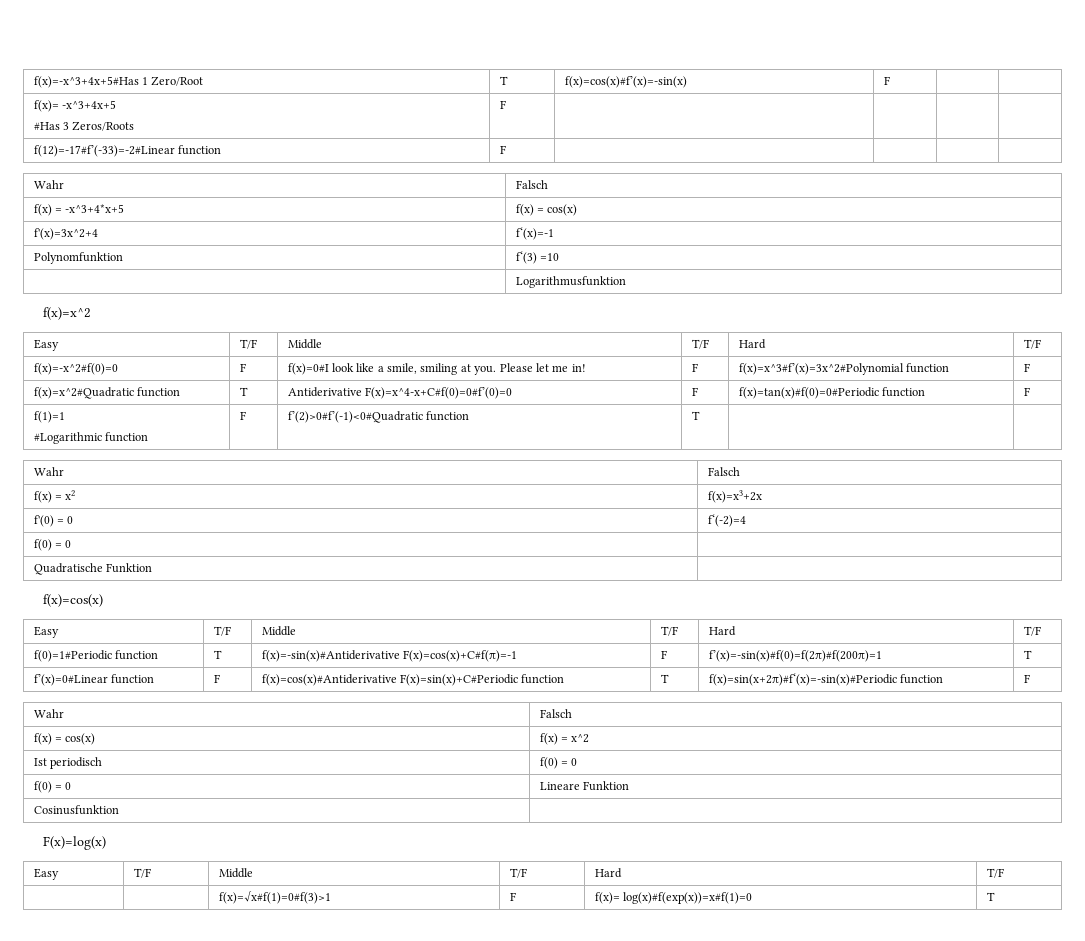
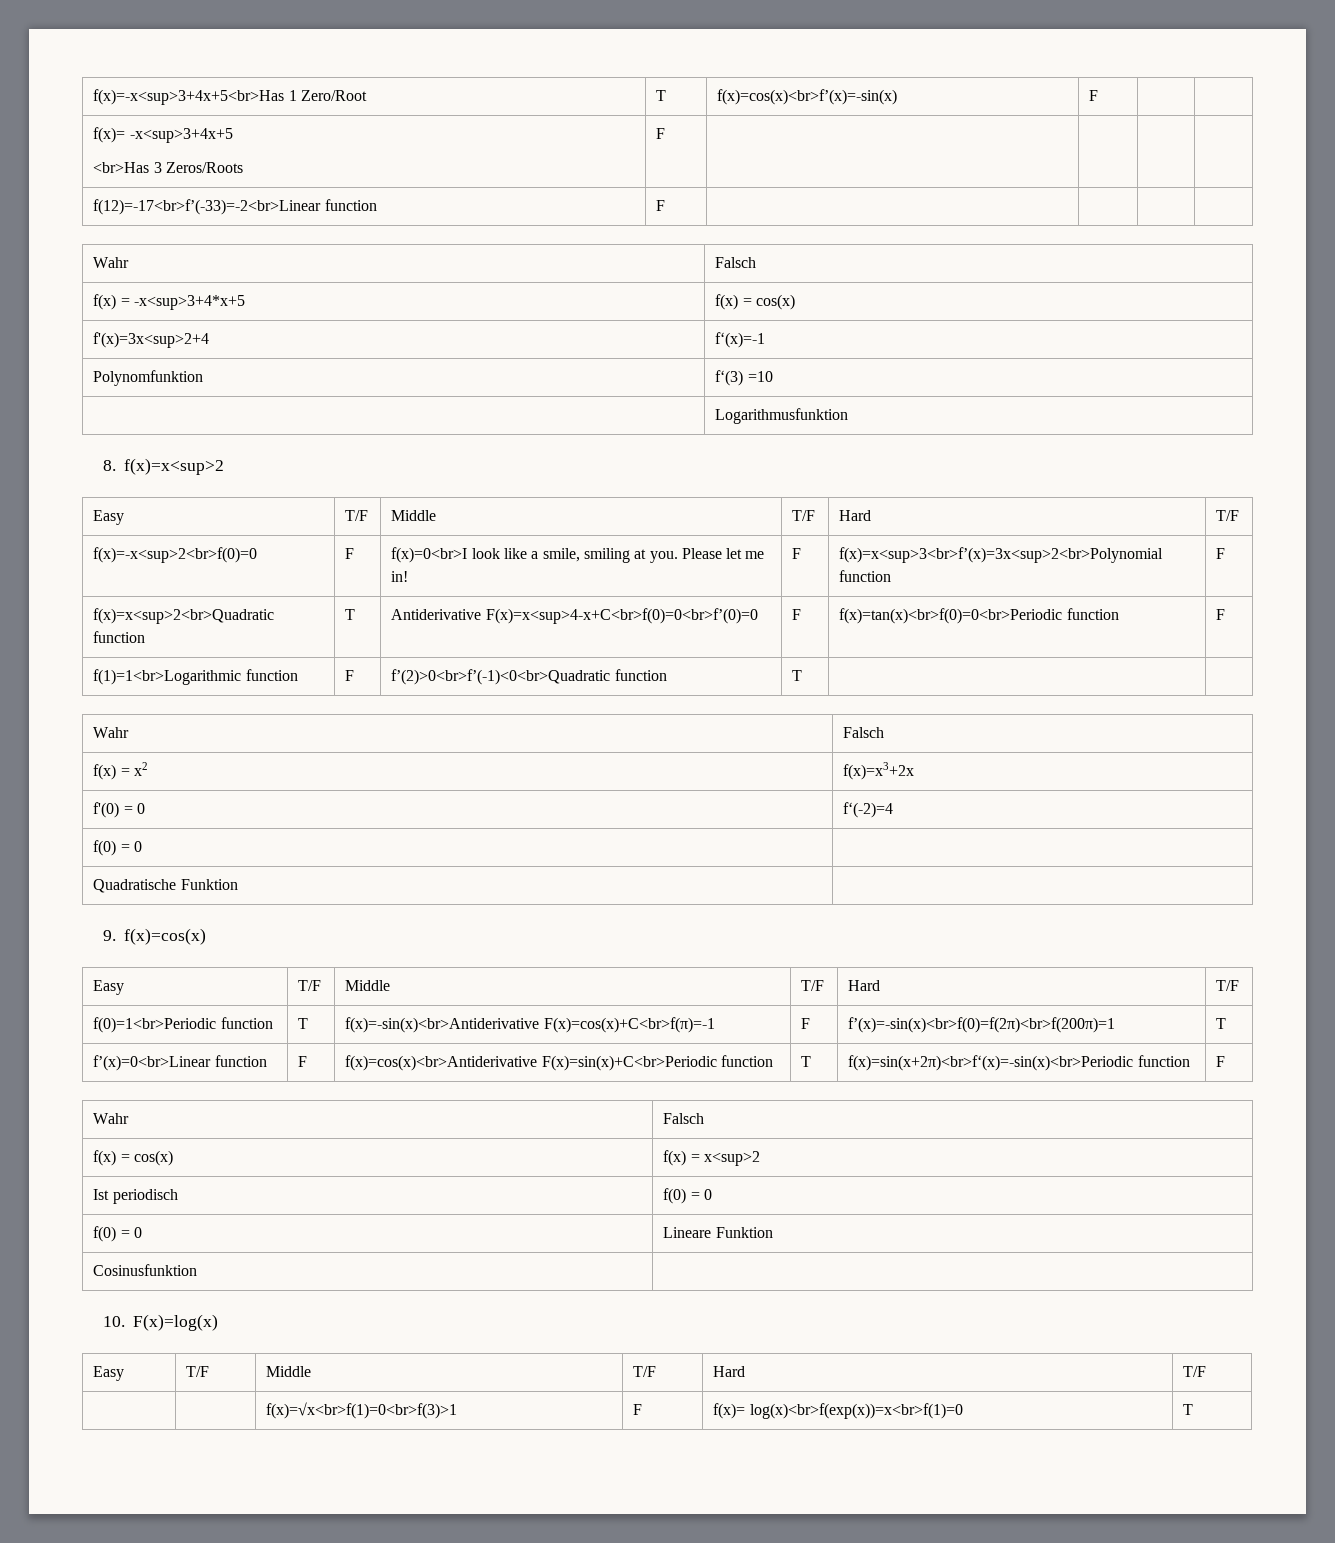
- f(x)=-x^3+4x+5#Has 1 Zero/Root | T | f(x)=cos(x)#f’(x)=-sin(x) | F | |
+ f(x)=-x<sup>3+4x+5<br>Has 1 Zero/Root | T | f(x)=cos(x)<br>f’(x)=-sin(x) | F | |
- f(x)= -x^3+4x+5
- #Has 3 Zeros/Roots | F | | | |
+ f(x)= -x<sup>3+4x+5
+ <br>Has 3 Zeros/Roots | F | | | |
- f(12)=-17#f’(-33)=-2#Linear function | F | | | |
+ f(12)=-17<br>f’(-33)=-2<br>Linear function | F | | | |
- f(x) = -x^3+4*x+5 | f(x) = cos(x)
+ f(x) = -x<sup>3+4*x+5 | f(x) = cos(x)
- f'(x)=3x^2+4 | f‘(x)=-1
+ f'(x)=3x<sup>2+4 | f‘(x)=-1
- f(x)=x^2
+ 8. f(x)=x<sup>2
  Easy | T/F | Middle | T/F | Hard | T/F
- f(x)=-x^2#f(0)=0 | F | f(x)=0#I look like a smile, smiling at you. Please let me in! | F | f(x)=x^3#f’(x)=3x^2#Polynomial function | F
- f(x)=x^2#Quadratic function | T | Antiderivative F(x)=x^4-x+C#f(0)=0#f’(0)=0 | F | f(x)=tan(x)#f(0)=0#Periodic function | F
- f(1)=1
- #Logarithmic function | F | f’(2)>0#f’(-1)<0#Quadratic function | T | |
+ f(x)=-x<sup>2<br>f(0)=0 | F | f(x)=0<br>I look like a smile, smiling at you. Please let me in! | F | f(x)=x<sup>3<br>f’(x)=3x<sup>2<br>Polynomial function | F
+ f(x)=x<sup>2<br>Quadratic function | T | Antiderivative F(x)=x<sup>4-x+C<br>f(0)=0<br>f’(0)=0 | F | f(x)=tan(x)<br>f(0)=0<br>Periodic function | F
+ f(1)=1<br>Logarithmic function | F | f’(2)>0<br>f’(-1)<0<br>Quadratic function | T | |
- f(x)=cos(x)
+ 9. f(x)=cos(x)
- f(0)=1#Periodic function | T | f(x)=-sin(x)#Antiderivative F(x)=cos(x)+C#f(π)=-1 | F | f’(x)=-sin(x)#f(0)=f(2π)#f(200π)=1 | T
+ f(0)=1<br>Periodic function | T | f(x)=-sin(x)<br>Antiderivative F(x)=cos(x)+C<br>f(π)=-1 | F | f’(x)=-sin(x)<br>f(0)=f(2π)<br>f(200π)=1 | T
- f’(x)=0#Linear function | F | f(x)=cos(x)#Antiderivative F(x)=sin(x)+C#Periodic function | T | f(x)=sin(x+2π)#f‘(x)=-sin(x)#Periodic function | F
+ f’(x)=0<br>Linear function | F | f(x)=cos(x)<br>Antiderivative F(x)=sin(x)+C<br>Periodic function | T | f(x)=sin(x+2π)<br>f‘(x)=-sin(x)<br>Periodic function | F
- f(x) = cos(x) | f(x) = x^2
+ f(x) = cos(x) | f(x) = x<sup>2
- F(x)=log(x)
+ 10. F(x)=log(x)
- | | f(x)=√x#f(1)=0#f(3)>1 | F | f(x)= log(x)#f(exp(x))=x#f(1)=0 | T
+ | | f(x)=√x<br>f(1)=0<br>f(3)>1 | F | f(x)= log(x)<br>f(exp(x))=x<br>f(1)=0 | T

